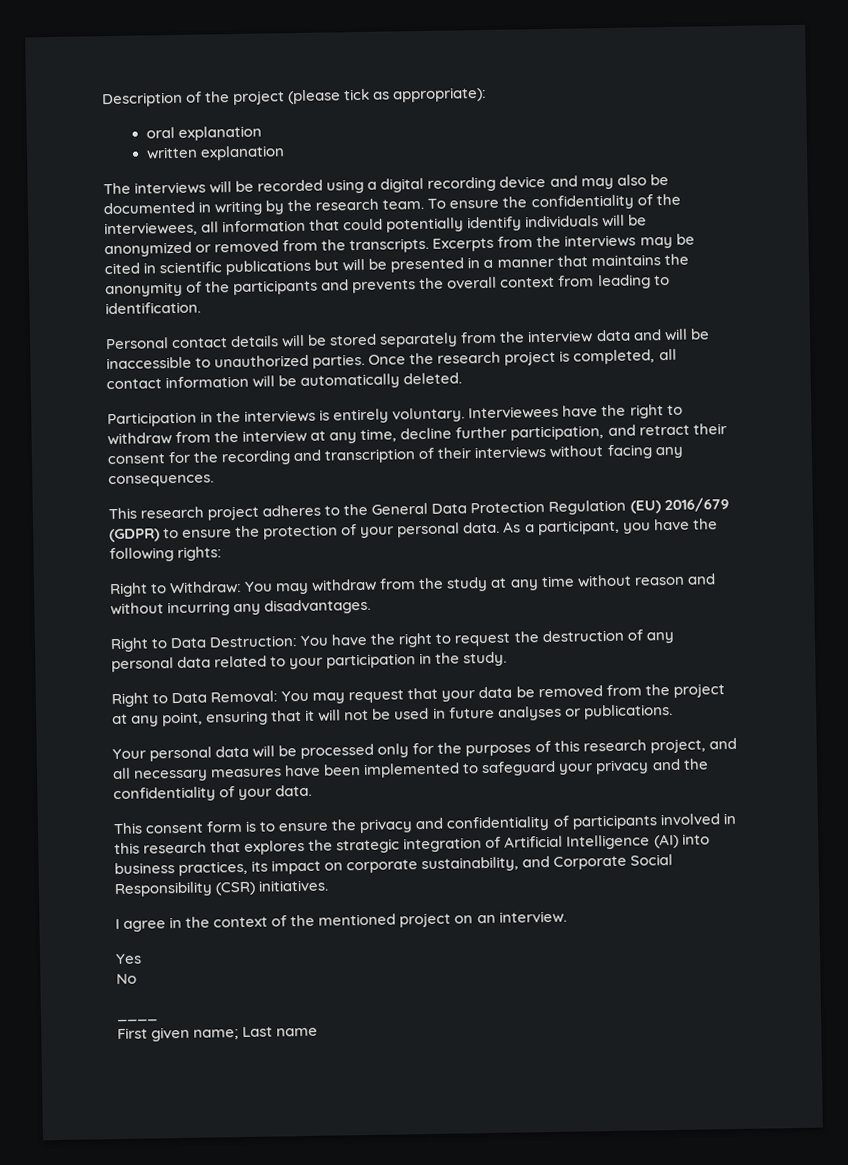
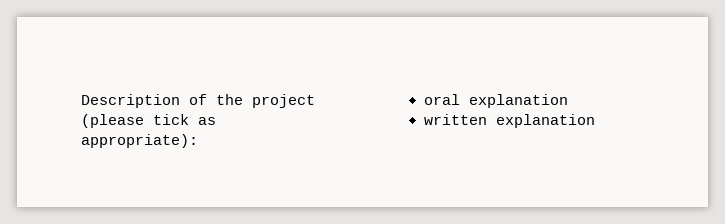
- The interviews will be recorded using a digital recording device and may also be documented in writing by the research team. To ensure the confidentiality of the interviewees, all information that could potentially identify individuals will be anonymized or removed from the transcripts. Excerpts from the interviews may be cited in scientific publications but will be presented in a manner that maintains the anonymity of the participants and prevents the overall context from leading to identification.
- Personal contact details will be stored separately from the interview data and will be inaccessible to unauthorized parties. Once the research project is completed, all contact information will be automatically deleted.
- Participation in the interviews is entirely voluntary. Interviewees have the right to withdraw from the interview at any time, decline further participation, and retract their consent for the recording and transcription of their interviews without facing any consequences.
- This research project adheres to the General Data Protection Regulation (EU) 2016/679 (GDPR) to ensure the protection of your personal data. As a participant, you have the following rights:
- Right to Withdraw: You may withdraw from the study at any time without reason and without incurring any disadvantages.
- Right to Data Destruction: You have the right to request the destruction of any personal data related to your participation in the study.
- Right to Data Removal: You may request that your data be removed from the project at any point, ensuring that it will not be used in future analyses or publications.
- Your personal data will be processed only for the purposes of this research project, and all necessary measures have been implemented to safeguard your privacy and the confidentiality of your data.
- This consent form is to ensure the privacy and confidentiality of participants involved in this research that explores the strategic integration of Artificial Intelligence (AI) into business practices, its impact on corporate sustainability, and Corporate Social Responsibility (CSR) initiatives.
- I agree in the context of the mentioned project on an interview.
- Yes
- No
- ____
- First given name; Last name

